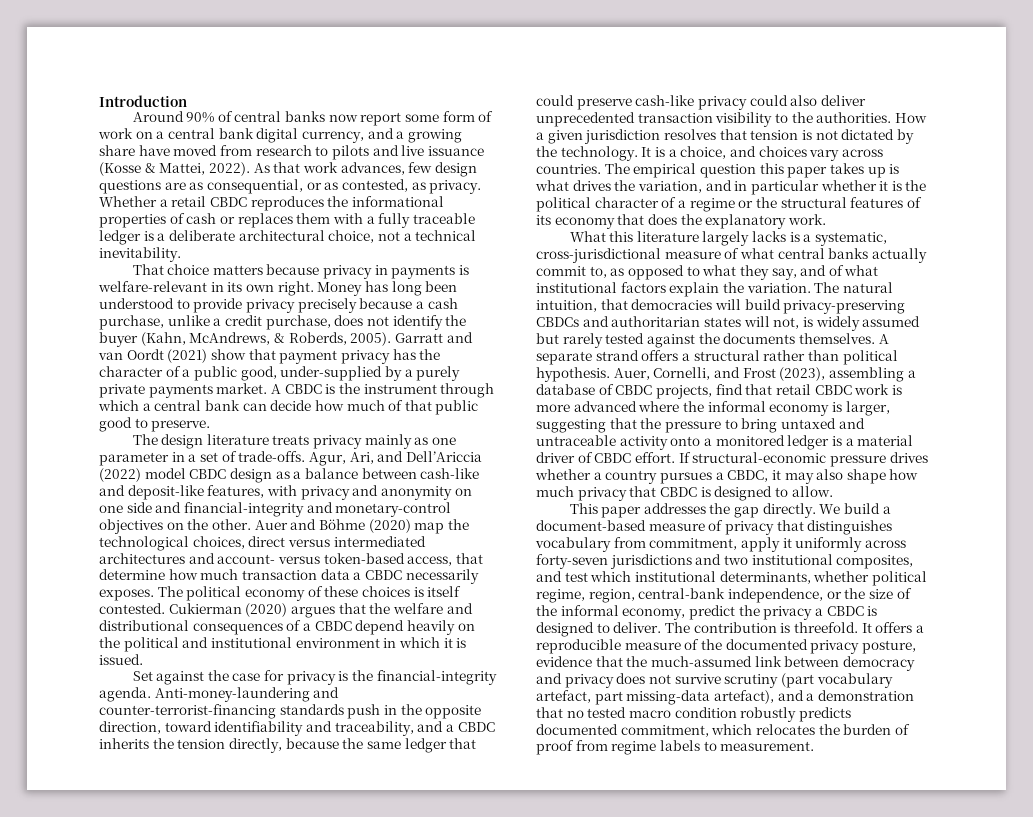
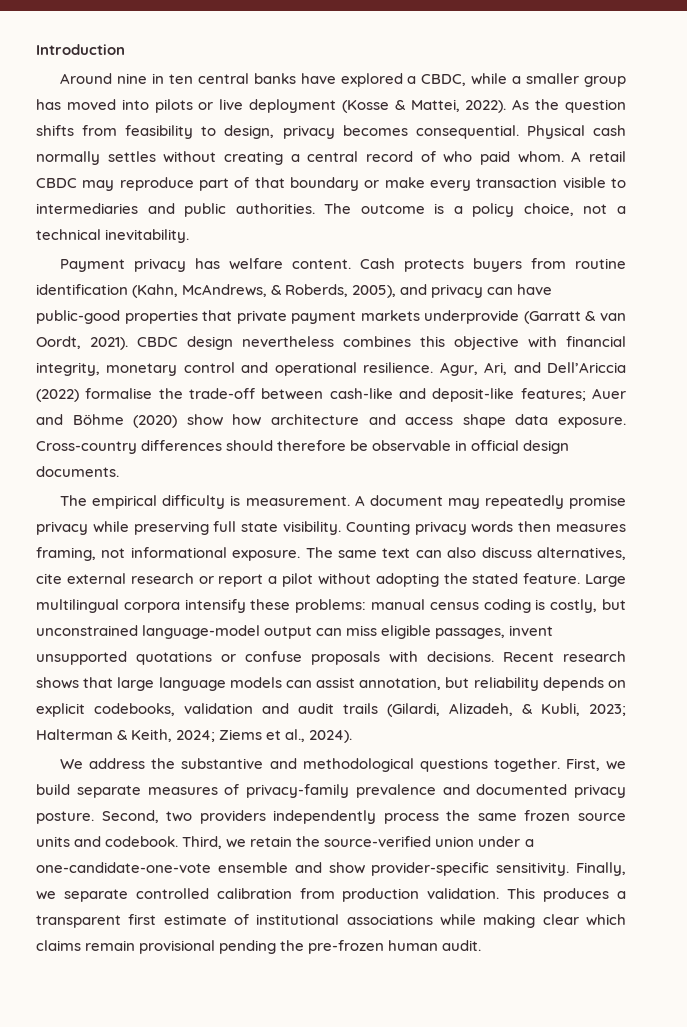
- Around 90% of central banks now report some form of work on a central bank digital currency, and a growing share have moved from research to pilots and live issuance (Kosse & Mattei, 2022).
+ Around nine in ten central banks have explored a CBDC, while a smaller group has moved into pilots or live deployment (Kosse & Mattei, 2022).
- As that work advances, few design questions are as consequential, or as contested, as privacy. Whether a retail CBDC reproduces the informational properties of cash or replaces them with a fully traceable ledger is a deliberate architectural choice, not a technical inevitability.
+ As the question shifts from feasibility to design, privacy becomes consequential. Physical cash normally settles without creating a central record of who paid whom. A retail CBDC may reproduce part of that boundary or make every transaction visible to intermediaries and public authorities. The outcome is a policy choice, not a technical inevitability.
- That choice matters because privacy in payments is welfare-relevant in its own right. Money has long been understood to provide privacy precisely because a cash purchase, unlike a credit purchase, does not identify the buyer (Kahn, McAndrews, & Roberds, 2005). Garratt and van Oordt (2021) show that payment privacy has the character of a public good, under-supplied by a purely private payments market. A CBDC is the instrument through which a central bank can decide how much of that public good to preserve.
- The design literature treats privacy mainly as one parameter in a set of trade-offs.
+ Payment privacy has welfare content. Cash protects buyers from routine identification (Kahn, McAndrews, & Roberds, 2005), and privacy can have public-good properties that private payment markets underprovide (Garratt & van Oordt, 2021). CBDC design nevertheless combines this objective with financial integrity, monetary control and operational resilience.
- Agur, Ari, and Dell’Ariccia (2022) model CBDC design as a balance between cash-like and deposit-like features, with privacy and anonymity on one side and financial-integrity and monetary-control objectives on the other. Auer and Böhme (2020) map the technological choices, direct versus intermediated architectures and account- versus token-based access, that determine how much transaction data a CBDC necessarily exposes. The political economy of these choices is itself contested. Cukierman (2020) argues that the welfare and distributional consequences of a CBDC depend heavily on the political and institutional environment in which it is issued.
- Set against the case for privacy is the financial-integrity agenda. Anti-money-laundering and counter-terrorist-financing standards push in the opposite direction, toward identifiability and traceability, and a CBDC inherits the tension directly, because the same ledger that could preserve cash-like privacy could also deliver unprecedented transaction visibility to the authorities. How a given jurisdiction resolves that tension is not dictated by the technology. It is a choice, and choices vary across countries. The empirical question this paper takes up is what drives the variation, and in particular whether it is the political character of a regime or the structural features of its economy that does the explanatory work.
- What this literature largely lacks is a systematic, cross-jurisdictional measure of what central banks actually commit to, as opposed to what they say, and of what institutional factors explain the variation. The natural intuition, that democracies will build privacy-preserving CBDCs and authoritarian states will not, is widely assumed but rarely tested against the documents themselves. A separate strand offers a structural rather than political hypothesis. Auer, Cornelli, and Frost (2023), assembling a database of CBDC projects, find that retail CBDC work is more advanced where the informal economy is larger, suggesting that the pressure to bring untaxed and untraceable activity onto a monitored ledger is a material driver of CBDC effort. If structural-economic pressure drives whether a country pursues a CBDC, it may also shape how much privacy that CBDC is designed to allow.
- This paper addresses the gap directly. We build a document-based measure of privacy that distinguishes vocabulary from commitment, apply it uniformly across forty-seven jurisdictions and two institutional composites, and test which institutional determinants, whether political regime, region, central-bank independence, or the size of the informal economy, predict the privacy a CBDC is designed to deliver. The contribution is threefold. It offers a reproducible measure of the documented privacy posture, evidence that the much-assumed link between democracy and privacy does not survive scrutiny (part vocabulary artefact, part missing-data artefact), and a demonstration that no tested macro condition robustly predicts documented commitment, which relocates the burden of proof from regime labels to measurement.
+ Agur, Ari, and Dell’Ariccia (2022) formalise the trade-off between cash-like and deposit-like features; Auer and Böhme (2020) show how architecture and access shape data exposure. Cross-country differences should therefore be observable in official design documents.
+ The empirical difficulty is measurement. A document may repeatedly promise privacy while preserving full state visibility. Counting privacy words then measures framing, not informational exposure. The same text can also discuss alternatives, cite external research or report a pilot without adopting the stated feature. Large multilingual corpora intensify these problems: manual census coding is costly, but unconstrained language-model output can miss eligible passages, invent unsupported quotations or confuse proposals with decisions. Recent research shows that large language models can assist annotation, but reliability depends on explicit codebooks, validation and audit trails (Gilardi, Alizadeh, & Kubli, 2023; Halterman & Keith, 2024; Ziems et al., 2024).
+ We address the substantive and methodological questions together. First, we build separate measures of privacy-family prevalence and documented privacy posture. Second, two providers independently process the same frozen source units and codebook. Third, we retain the source-verified union under a one-candidate-one-vote ensemble and show provider-specific sensitivity. Finally, we separate controlled calibration from production validation. This produces a transparent first estimate of institutional associations while making clear which claims remain provisional pending the pre-frozen human audit.

